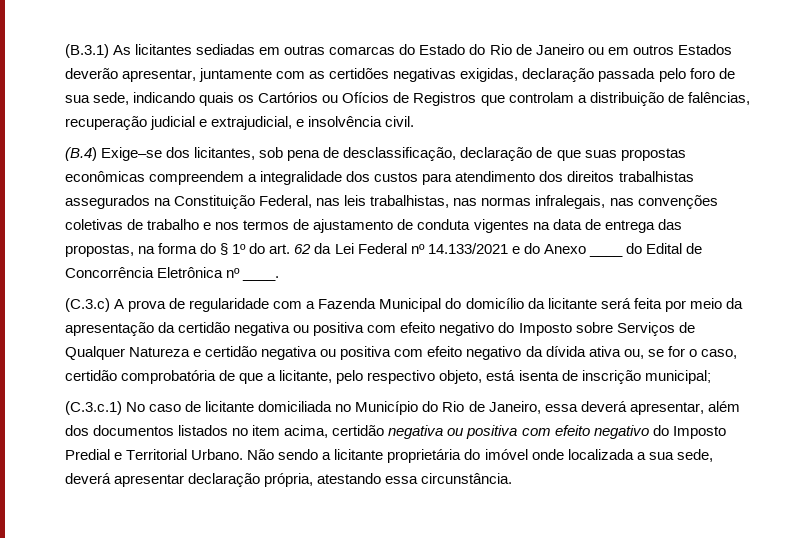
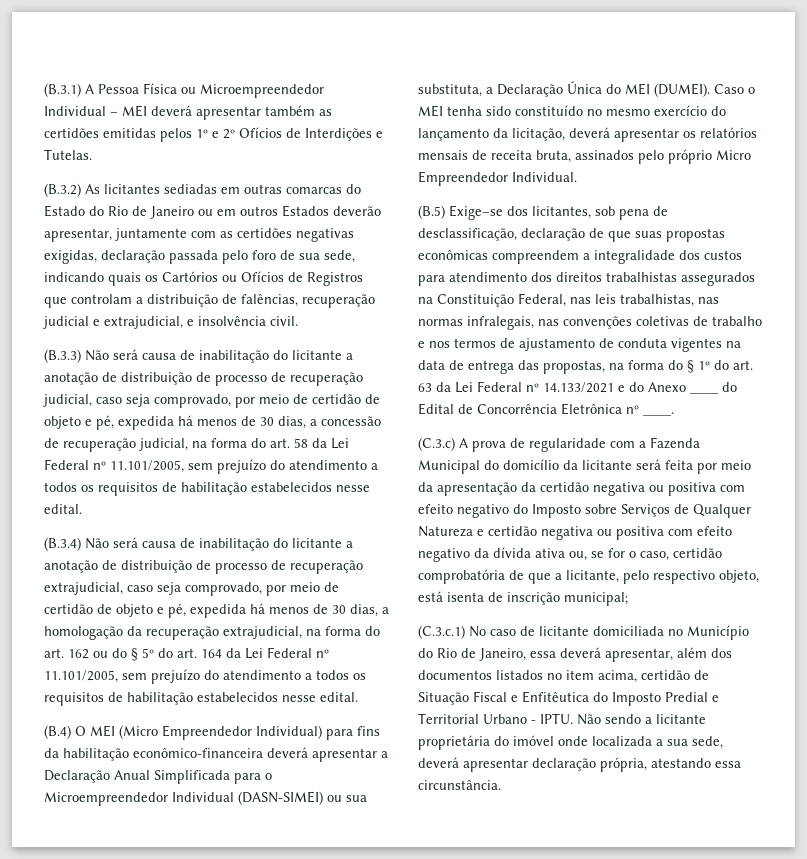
- (B.3.1) As licitantes sediadas em outras comarcas do Estado do Rio de Janeiro ou em outros Estados deverão apresentar, juntamente com as certidões negativas exigidas, declaração passada pelo foro de sua sede, indicando quais os Cartórios ou Ofícios de Registros que controlam a distribuição de falências, recuperação judicial e extrajudicial, e insolvência civil.
+ (B.3.1) A Pessoa Física ou Microempreendedor Individual – MEI deverá apresentar também as certidões emitidas pelos 1º e 2º Ofícios de Interdições e Tutelas.
+ (B.3.2) As licitantes sediadas em outras comarcas do Estado do Rio de Janeiro ou em outros Estados deverão apresentar, juntamente com as certidões negativas exigidas, declaração passada pelo foro de sua sede, indicando quais os Cartórios ou Ofícios de Registros que controlam a distribuição de falências, recuperação judicial e extrajudicial, e insolvência civil.
- (B.4) Exige–se dos licitantes, sob pena de desclassificação, declaração de que suas propostas econômicas compreendem a integralidade dos custos para atendimento dos direitos trabalhistas assegurados na Constituição Federal, nas leis trabalhistas, nas normas infralegais, nas convenções coletivas de trabalho e nos termos de ajustamento de conduta vigentes na data de entrega das propostas, na forma do § 1º do art. 62 da Lei Federal nº 14.133/2021 e do Anexo ____ do Edital de Concorrência Eletrônica nº ____.
+ (B.3.3) Não será causa de inabilitação do licitante a anotação de distribuição de processo de recuperação judicial, caso seja comprovado, por meio de certidão de objeto e pé, expedida há menos de 30 dias, a concessão de recuperação judicial, na forma do art. 58 da Lei Federal nº 11.101/2005, sem prejuízo do atendimento a todos os requisitos de habilitação estabelecidos nesse edital.
+ (B.3.4) Não será causa de inabilitação do licitante a anotação de distribuição de processo de recuperação extrajudicial, caso seja comprovado, por meio de certidão de objeto e pé, expedida há menos de 30 dias, a homologação da recuperação extrajudicial, na forma do art. 162 ou do § 5º do art. 164 da Lei Federal nº 11.101/2005, sem prejuízo do atendimento a todos os requisitos de habilitação estabelecidos nesse edital.
+ (B.4) O MEI (Micro Empreendedor Individual) para fins da habilitação econômico-financeira deverá apresentar a Declaração Anual Simplificada para o Microempreendedor Individual (DASN-SIMEI) ou sua substituta, a Declaração Única do MEI (DUMEI). Caso o MEI tenha sido constituído no mesmo exercício do lançamento da licitação, deverá apresentar os relatórios mensais de receita bruta, assinados pelo próprio Micro Empreendedor Individual.
+ (B.5) Exige–se dos licitantes, sob pena de desclassificação, declaração de que suas propostas econômicas compreendem a integralidade dos custos para atendimento dos direitos trabalhistas assegurados na Constituição Federal, nas leis trabalhistas, nas normas infralegais, nas convenções coletivas de trabalho e nos termos de ajustamento de conduta vigentes na data de entrega das propostas, na forma do § 1º do art. 63 da Lei Federal nº 14.133/2021 e do Anexo ____ do Edital de Concorrência Eletrônica nº ____.
- (C.3.c.1) No caso de licitante domiciliada no Município do Rio de Janeiro, essa deverá apresentar, além dos documentos listados no item acima, certidão negativa ou positiva com efeito negativo do Imposto Predial e Territorial Urbano.
+ (C.3.c.1) No caso de licitante domiciliada no Município do Rio de Janeiro, essa deverá apresentar, além dos documentos listados no item acima, certidão de Situação Fiscal e Enfitêutica do Imposto Predial e Territorial Urbano - IPTU.

